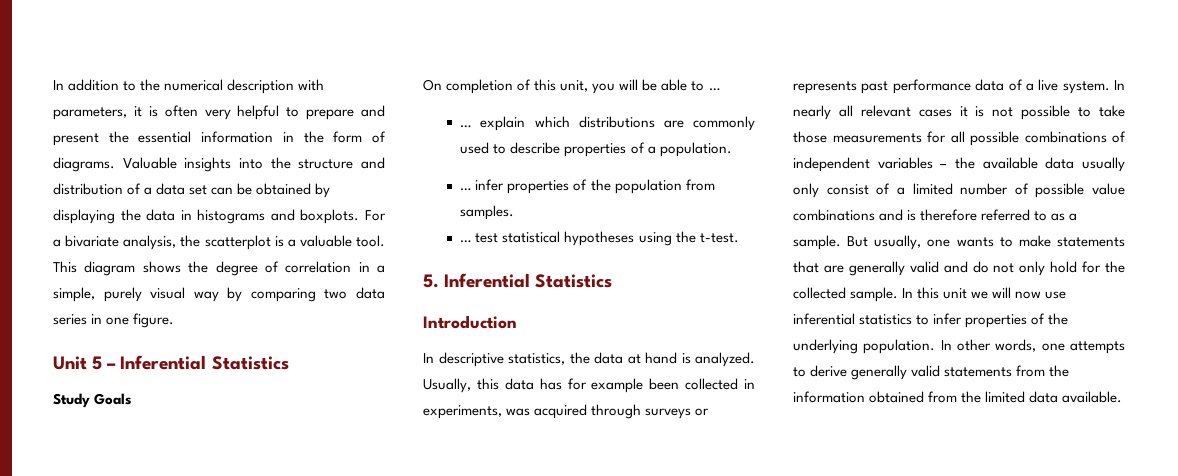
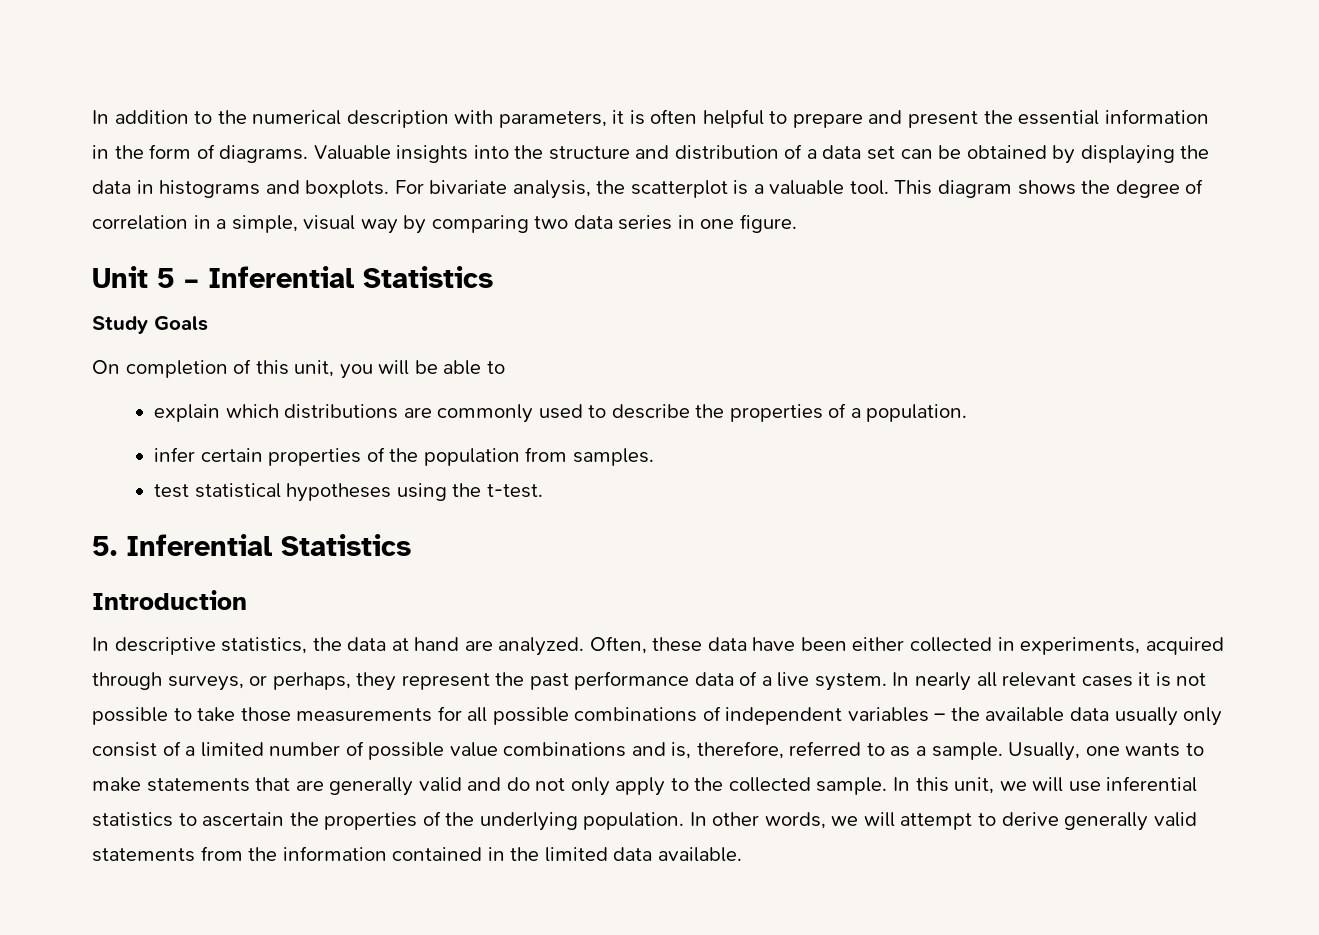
- In addition to the numerical description with parameters, it is often very helpful to prepare and present the essential information in the form of diagrams.
+ In addition to the numerical description with parameters, it is often helpful to prepare and present the essential information in the form of diagrams.
- For a bivariate analysis, the scatterplot is a valuable tool.
+ For bivariate analysis, the scatterplot is a valuable tool.
- This diagram shows the degree of correlation in a simple, purely visual way by comparing two data series in one figure.
+ This diagram shows the degree of correlation in a simple, visual way by comparing two data series in one figure.
- On completion of this unit, you will be able to …
- … explain which distributions are commonly used to describe properties of a population.
+ On completion of this unit, you will be able to
+ explain which distributions are commonly used to describe the properties of a population.
- … infer properties of the population from samples.
+ infer certain properties of the population from samples.
- … test statistical hypotheses using the t-test.
+ test statistical hypotheses using the t-test.
- In descriptive statistics, the data at hand is analyzed. Usually, this data has for example been collected in experiments, was acquired through surveys or represents past performance data of a live system.
+ In descriptive statistics, the data at hand are analyzed. Often, these data have been either collected in experiments, acquired through surveys, or perhaps, they represent the past performance data of a live system.
- In nearly all relevant cases it is not possible to take those measurements for all possible combinations of independent variables – the available data usually only consist of a limited number of possible value combinations and is therefore referred to as a sample.
+ In nearly all relevant cases it is not possible to take those measurements for all possible combinations of independent variables – the available data usually only consist of a limited number of possible value combinations and is, therefore, referred to as a sample.
- But usually, one wants to make statements that are generally valid and do not only hold for the collected sample.
+ Usually, one wants to make statements that are generally valid and do not only apply to the collected sample.
- In this unit we will now use inferential statistics to infer properties of the underlying population.
+ In this unit, we will use inferential statistics to ascertain the properties of the underlying population.
- In other words, one attempts to derive generally valid statements from the information obtained from the limited data available.
+ In other words, we will attempt to derive generally valid statements from the information contained in the limited data available.

